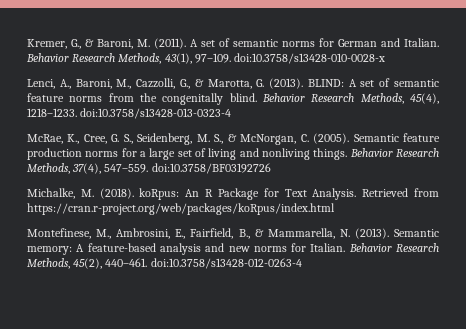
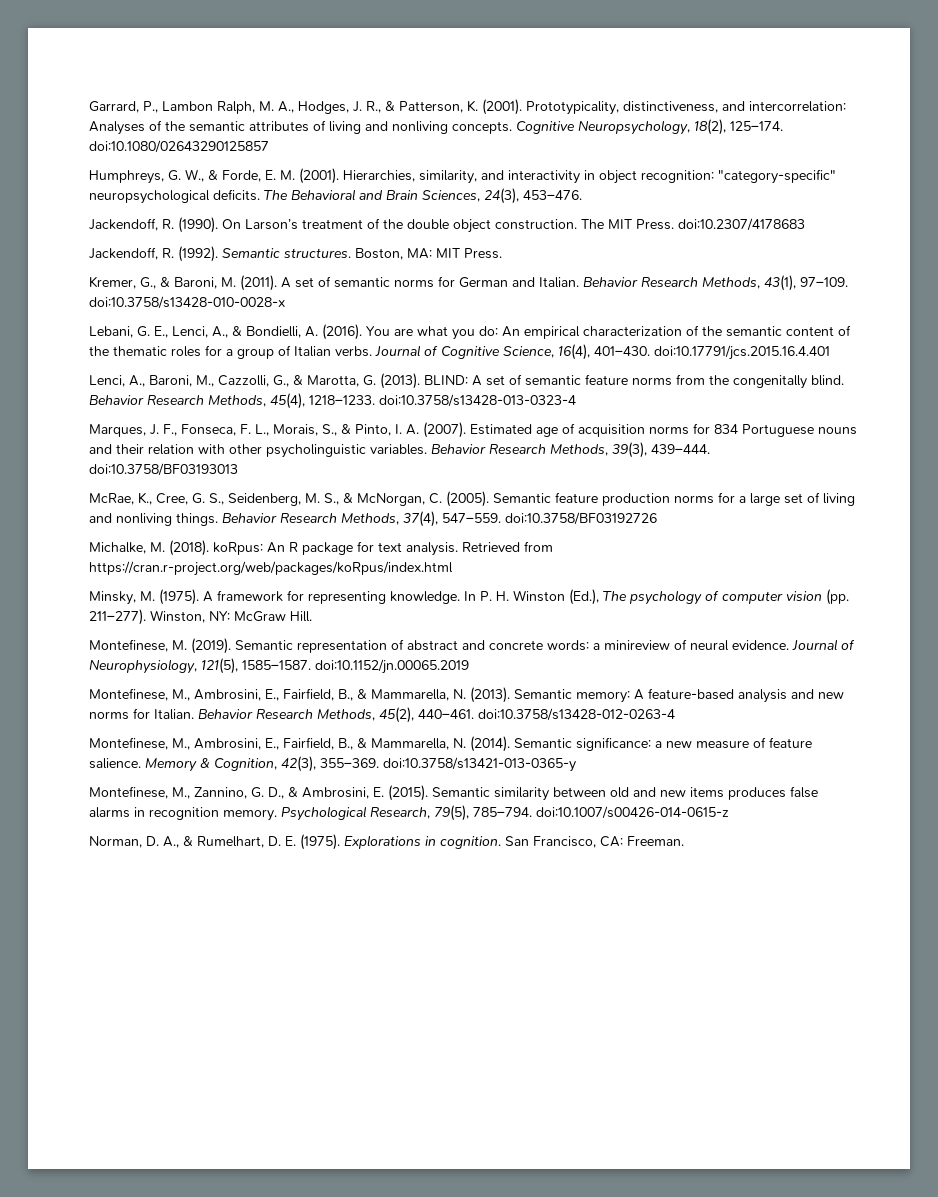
+ Garrard, P., Lambon Ralph, M. A., Hodges, J. R., & Patterson, K. (2001). Prototypicality, distinctiveness, and intercorrelation: Analyses of the semantic attributes of living and nonliving concepts. Cognitive Neuropsychology, 18(2), 125–174. doi:10.1080/02643290125857
+ Humphreys, G. W., & Forde, E. M. (2001). Hierarchies, similarity, and interactivity in object recognition: "category-specific" neuropsychological deficits. The Behavioral and Brain Sciences, 24(3), 453–476.
+ Jackendoff, R. (1990). On Larson’s treatment of the double object construction. The MIT Press. doi:10.2307/4178683
+ Jackendoff, R. (1992). Semantic structures. Boston, MA: MIT Press.
+ Lebani, G. E., Lenci, A., & Bondielli, A. (2016). You are what you do: An empirical characterization of the semantic content of the thematic roles for a group of Italian verbs. Journal of Cognitive Science, 16(4), 401–430. doi:10.17791/jcs.2015.16.4.401
+ Marques, J. F., Fonseca, F. L., Morais, S., & Pinto, I. A. (2007). Estimated age of acquisition norms for 834 Portuguese nouns and their relation with other psycholinguistic variables. Behavior Research Methods, 39(3), 439–444. doi:10.3758/BF03193013
- Michalke, M. (2018). koRpus: An R Package for Text Analysis.
+ Michalke, M. (2018). koRpus: An R package for text analysis.
+ Minsky, M. (1975). A framework for representing knowledge. In P. H. Winston (Ed.), The psychology of computer vision (pp. 211–277). Winston, NY: McGraw Hill.
+ Montefinese, M. (2019). Semantic representation of abstract and concrete words: a minireview of neural evidence. Journal of Neurophysiology, 121(5), 1585–1587. doi:10.1152/jn.00065.2019
+ Montefinese, M., Ambrosini, E., Fairfield, B., & Mammarella, N. (2014). Semantic significance: a new measure of feature salience. Memory & Cognition, 42(3), 355–369. doi:10.3758/s13421-013-0365-y
+ Montefinese, M., Zannino, G. D., & Ambrosini, E. (2015). Semantic similarity between old and new items produces false alarms in recognition memory. Psychological Research, 79(5), 785–794. doi:10.1007/s00426-014-0615-z
+ Norman, D. A., & Rumelhart, D. E. (1975). Explorations in cognition. San Francisco, CA: Freeman.

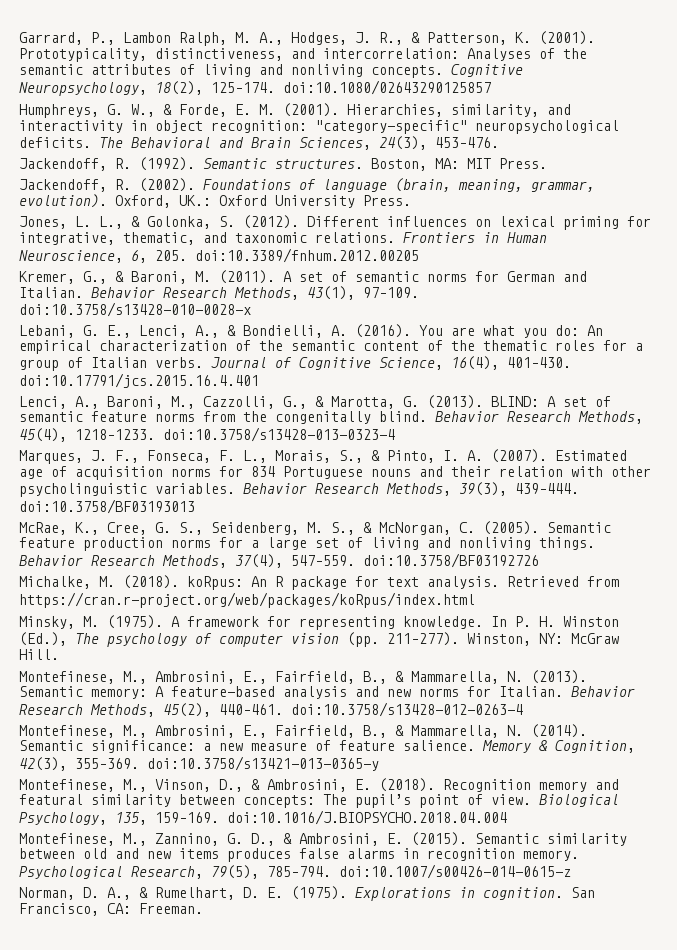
- Jackendoff, R. (1990). On Larson’s treatment of the double object construction. The MIT Press. doi:10.2307/4178683
+ Jackendoff, R. (2002). Foundations of language (brain, meaning, grammar, evolution). Oxford, UK.: Oxford University Press.
+ Jones, L. L., & Golonka, S. (2012). Different influences on lexical priming for integrative, thematic, and taxonomic relations. Frontiers in Human Neuroscience, 6, 205. doi:10.3389/fnhum.2012.00205
- Montefinese, M. (2019). Semantic representation of abstract and concrete words: a minireview of neural evidence. Journal of Neurophysiology, 121(5), 1585–1587. doi:10.1152/jn.00065.2019
+ Montefinese, M., Vinson, D., & Ambrosini, E. (2018). Recognition memory and featural similarity between concepts: The pupil’s point of view. Biological Psychology, 135, 159–169. doi:10.1016/J.BIOPSYCHO.2018.04.004

